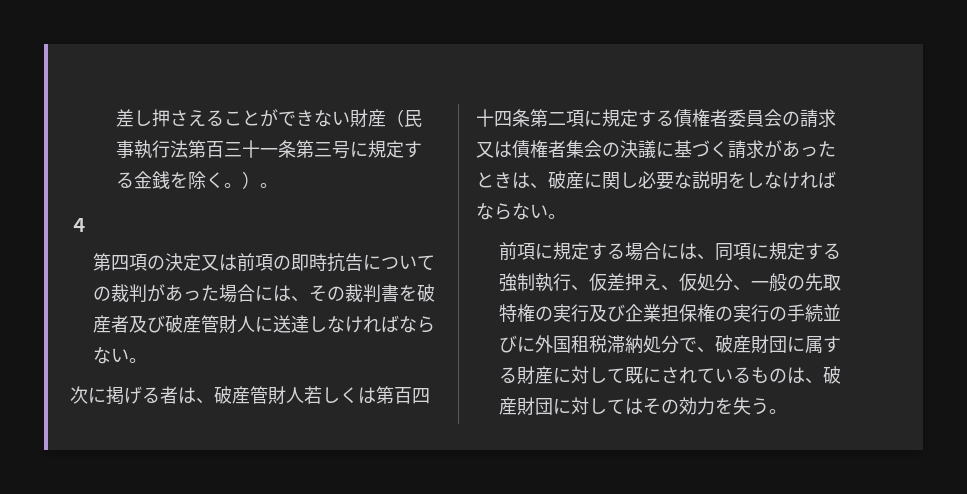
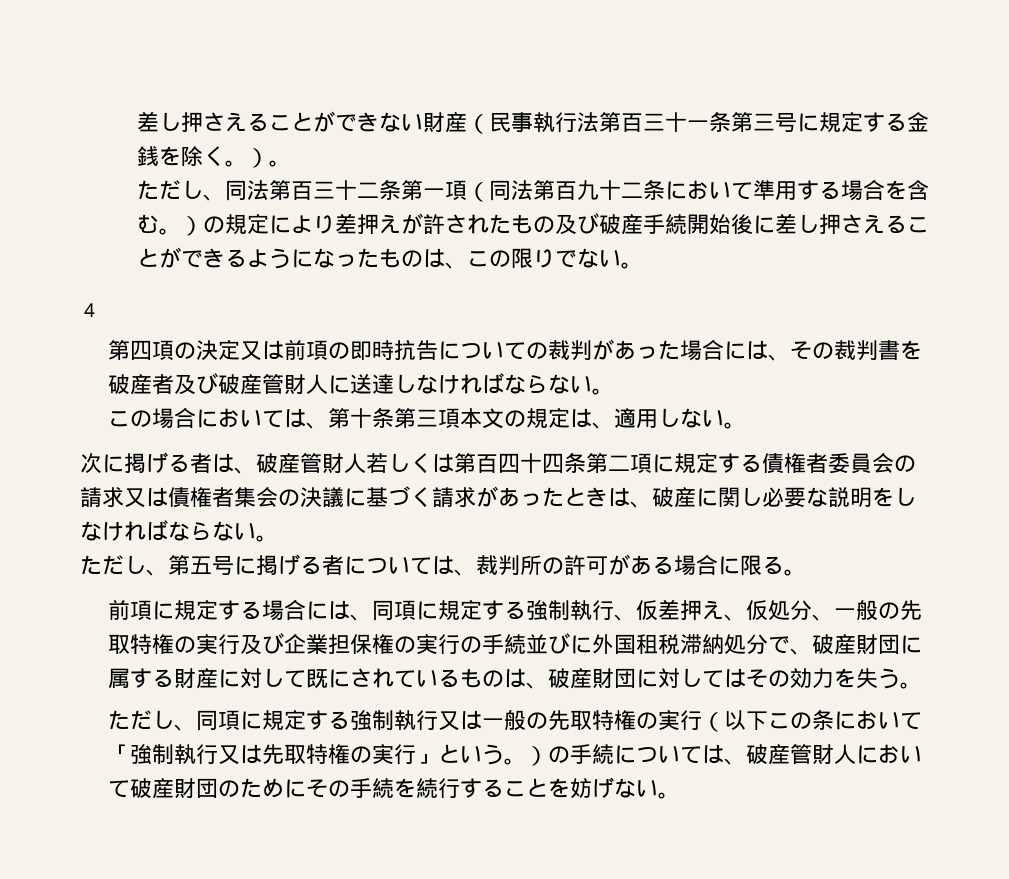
+ ただし、同法第百三十二条第一項（同法第百九十二条において準用する場合を含む。）の規定により差押えが許されたもの及び破産手続開始後に差し押さえることができるようになったものは、この限りでない。
+ この場合においては、第十条第三項本文の規定は、適用しない。
+ ただし、第五号に掲げる者については、裁判所の許可がある場合に限る。
+ ただし、同項に規定する強制執行又は一般の先取特権の実行（以下この条において「強制執行又は先取特権の実行」という。）の手続については、破産管財人において破産財団のためにその手続を続行することを妨げない。

